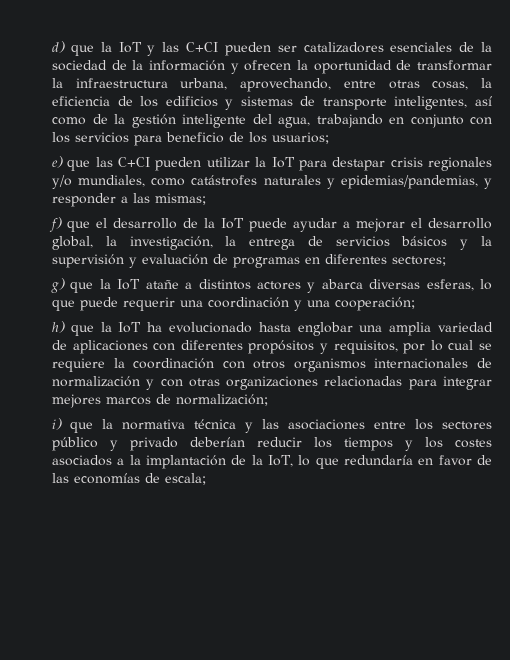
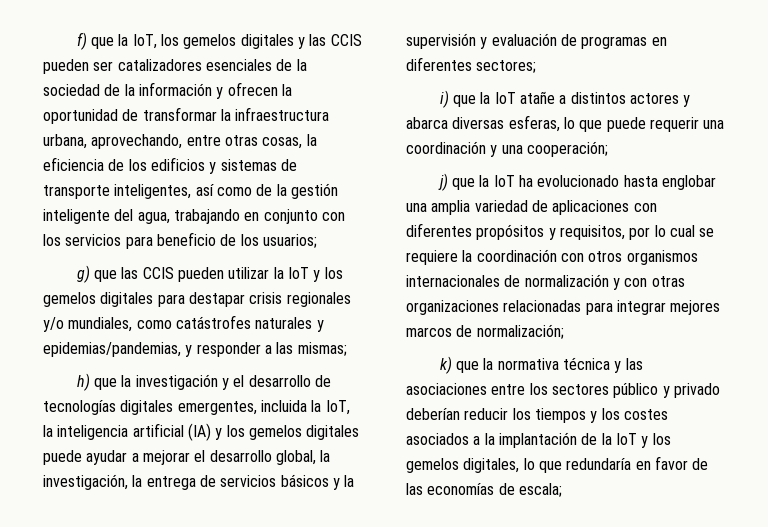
- d) que la IoT y las C+CI pueden ser catalizadores esenciales de la sociedad de la información y ofrecen la oportunidad de transformar la infraestructura urbana, aprovechando, entre otras cosas, la eficiencia de los edificios y sistemas de transporte inteligentes, así como de la gestión inteligente del agua, trabajando en conjunto con los servicios para beneficio de los usuarios;
+ f) que la IoT, los gemelos digitales y las CCIS pueden ser catalizadores esenciales de la sociedad de la información y ofrecen la oportunidad de transformar la infraestructura urbana, aprovechando, entre otras cosas, la eficiencia de los edificios y sistemas de transporte inteligentes, así como de la gestión inteligente del agua, trabajando en conjunto con los servicios para beneficio de los usuarios;
- e) que las C+CI pueden utilizar la IoT para destapar crisis regionales y/o mundiales, como catástrofes naturales y epidemias/pandemias, y responder a las mismas;
+ g) que las CCIS pueden utilizar la IoT y los gemelos digitales para destapar crisis regionales y/o mundiales, como catástrofes naturales y epidemias/pandemias, y responder a las mismas;
- f) que el desarrollo de la IoT puede ayudar a mejorar el desarrollo global, la investigación, la entrega de servicios básicos y la supervisión y evaluación de programas en diferentes sectores;
+ h) que la investigación y el desarrollo de tecnologías digitales emergentes, incluida la IoT, la inteligencia artificial (IA) y los gemelos digitales puede ayudar a mejorar el desarrollo global, la investigación, la entrega de servicios básicos y la supervisión y evaluación de programas en diferentes sectores;
- g) que la IoT atañe a distintos actores y abarca diversas esferas, lo que puede requerir una coordinación y una cooperación;
+ i) que la IoT atañe a distintos actores y abarca diversas esferas, lo que puede requerir una coordinación y una cooperación;
- h) que la IoT ha evolucionado hasta englobar una amplia variedad de aplicaciones con diferentes propósitos y requisitos, por lo cual se requiere la coordinación con otros organismos internacionales de normalización y con otras organizaciones relacionadas para integrar mejores marcos de normalización;
+ j) que la IoT ha evolucionado hasta englobar una amplia variedad de aplicaciones con diferentes propósitos y requisitos, por lo cual se requiere la coordinación con otros organismos internacionales de normalización y con otras organizaciones relacionadas para integrar mejores marcos de normalización;
- i) que la normativa técnica y las asociaciones entre los sectores público y privado deberían reducir los tiempos y los costes asociados a la implantación de la IoT, lo que redundaría en favor de las economías de escala;
+ k) que la normativa técnica y las asociaciones entre los sectores público y privado deberían reducir los tiempos y los costes asociados a la implantación de la IoT y los gemelos digitales, lo que redundaría en favor de las economías de escala;

